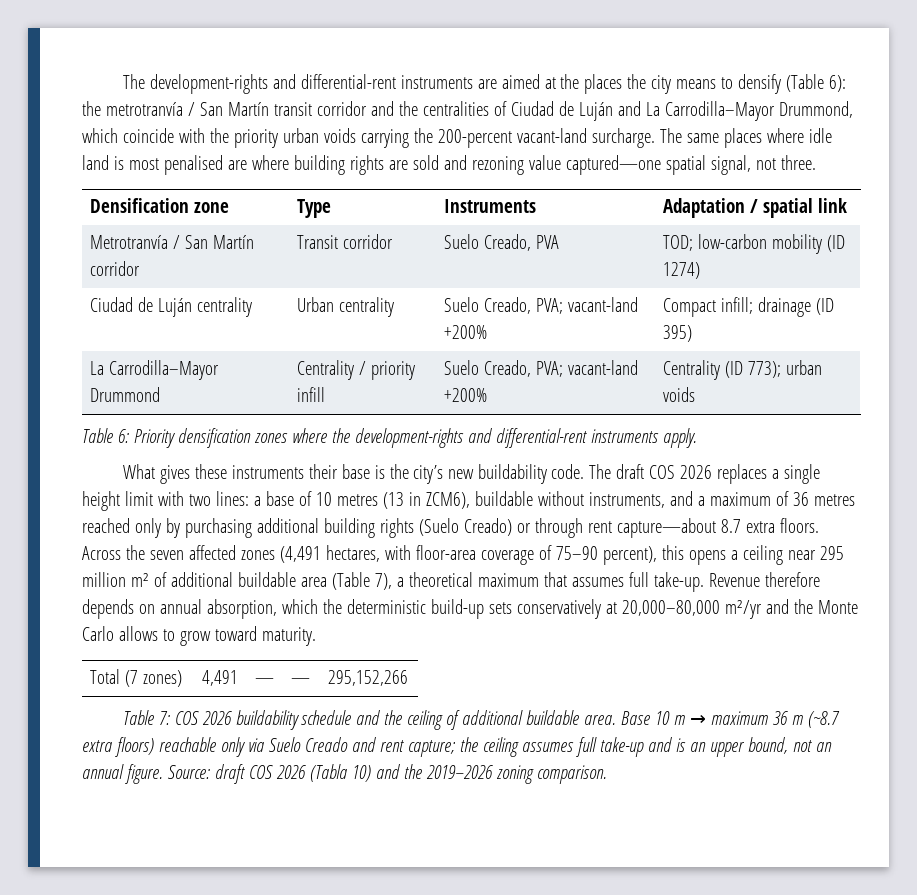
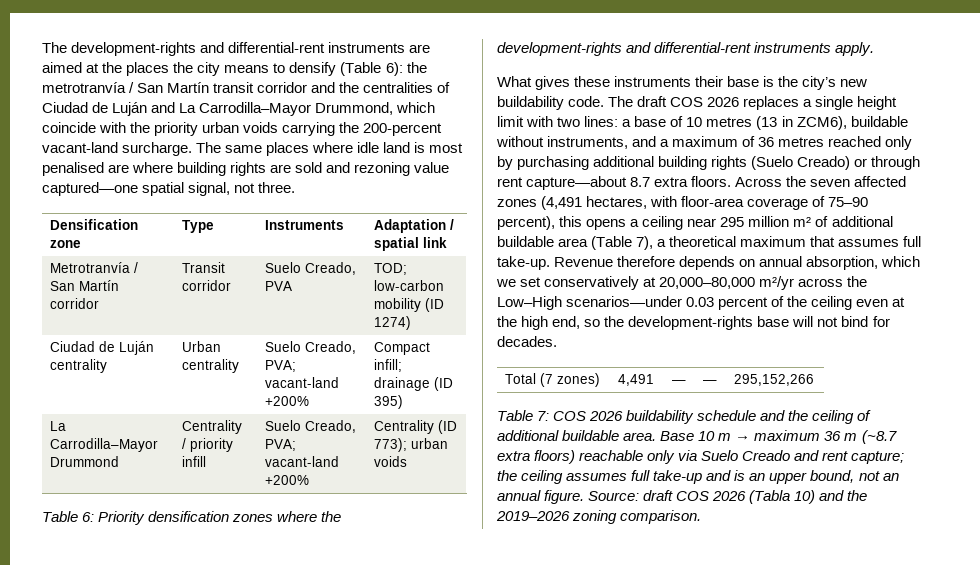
- Revenue therefore depends on annual absorption, which the deterministic build-up sets conservatively at 20,000–80,000 m²/yr and the Monte Carlo allows to grow toward maturity.
+ Revenue therefore depends on annual absorption, which we set conservatively at 20,000–80,000 m²/yr across the Low–High scenarios—under 0.03 percent of the ceiling even at the high end, so the development-rights base will not bind for decades.

